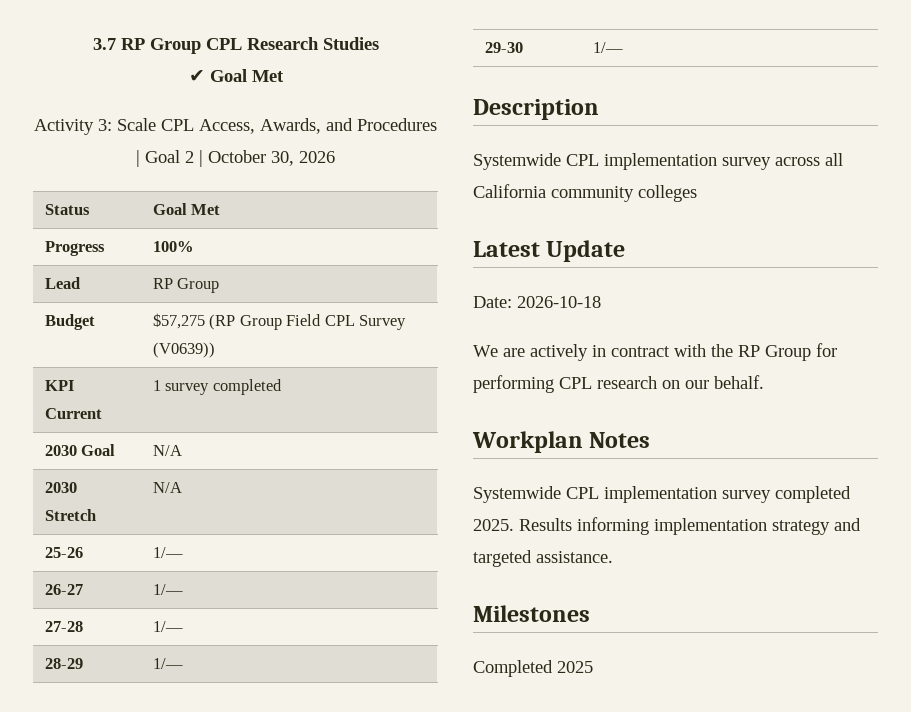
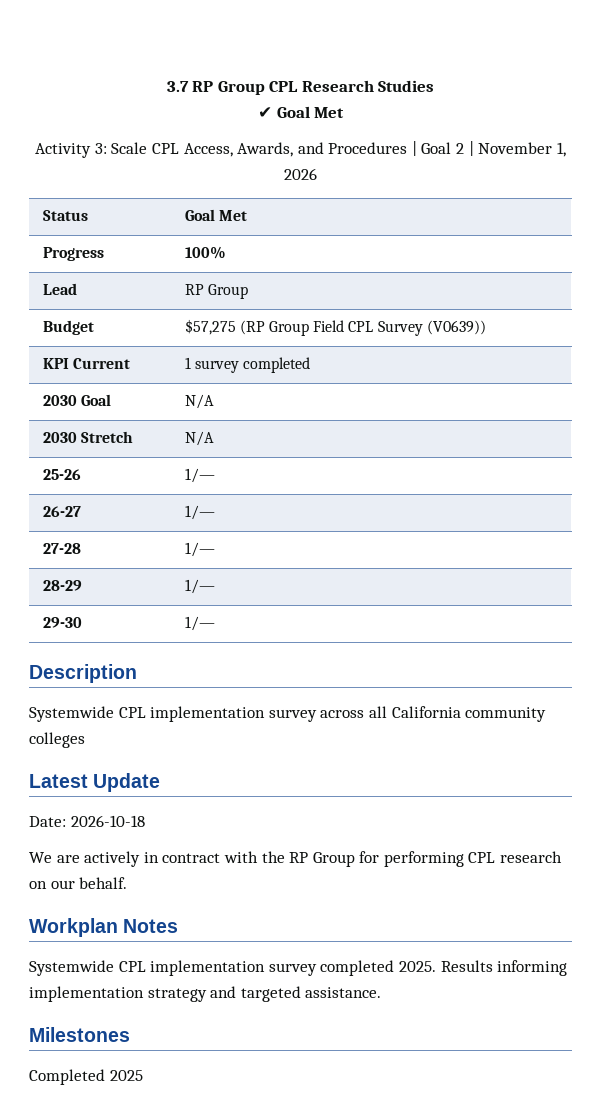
- Activity 3: Scale CPL Access, Awards, and Procedures | Goal 2 | October 30, 2026
+ Activity 3: Scale CPL Access, Awards, and Procedures | Goal 2 | November 1, 2026

